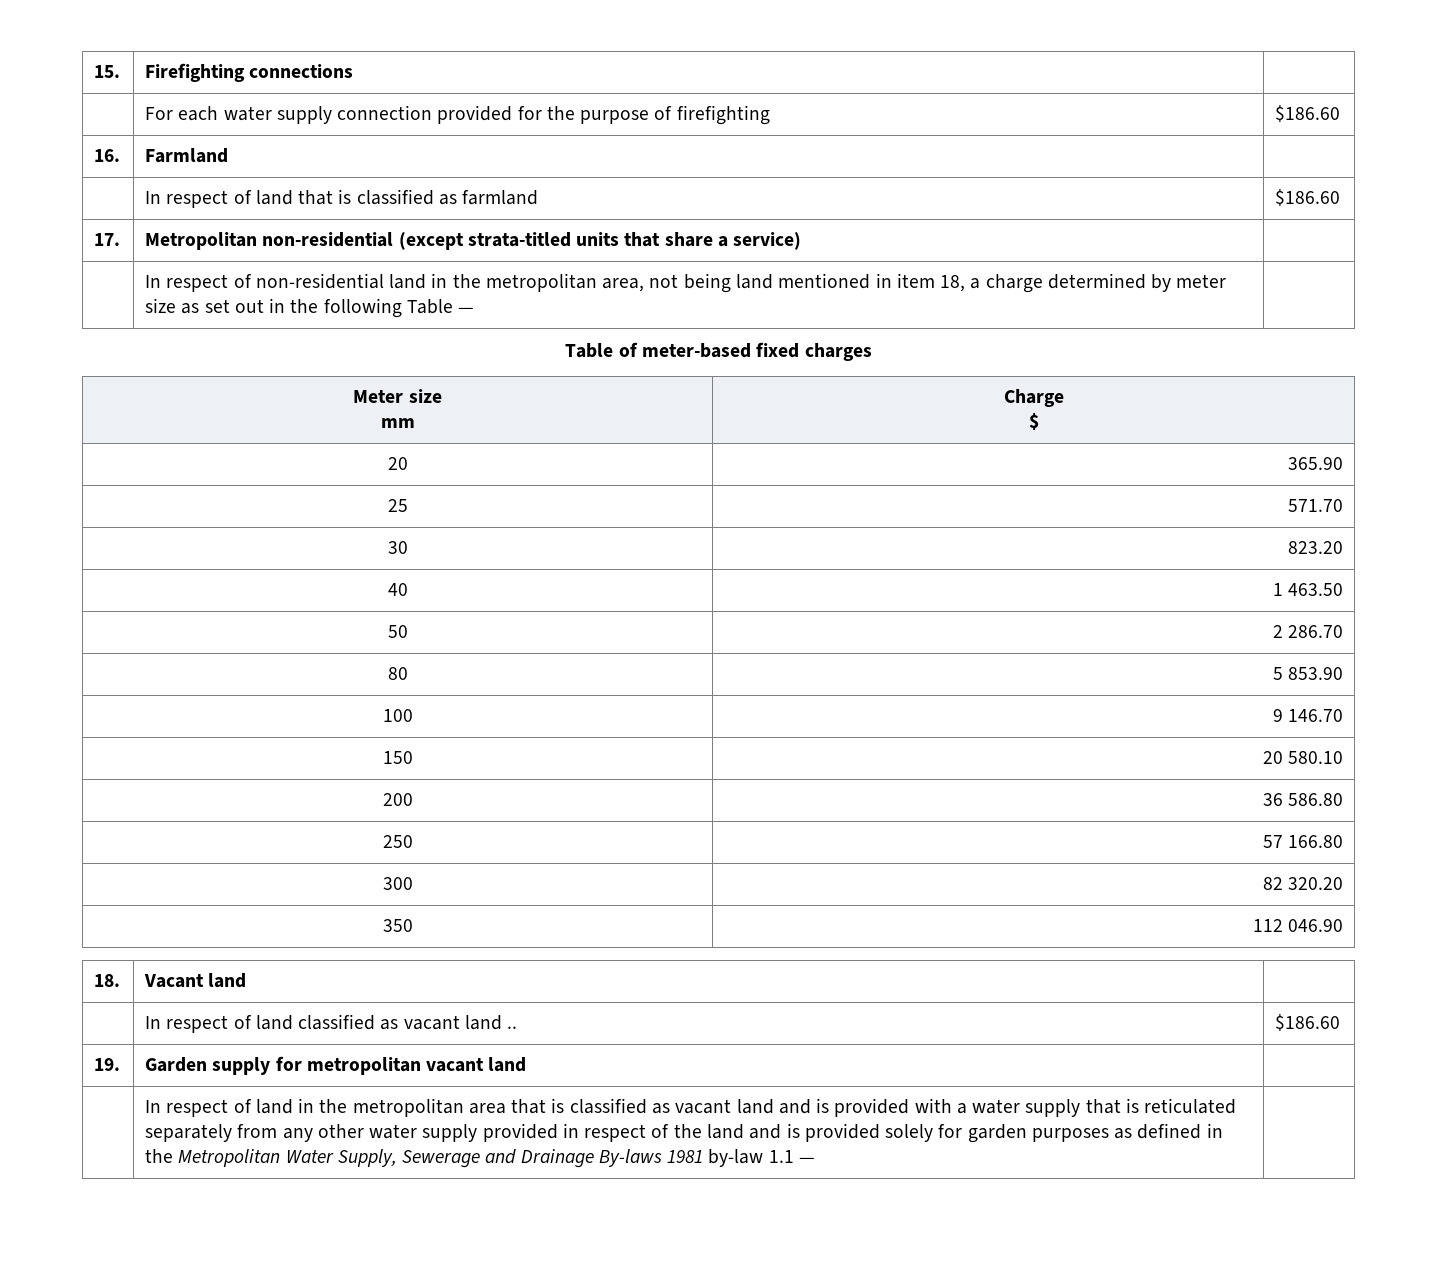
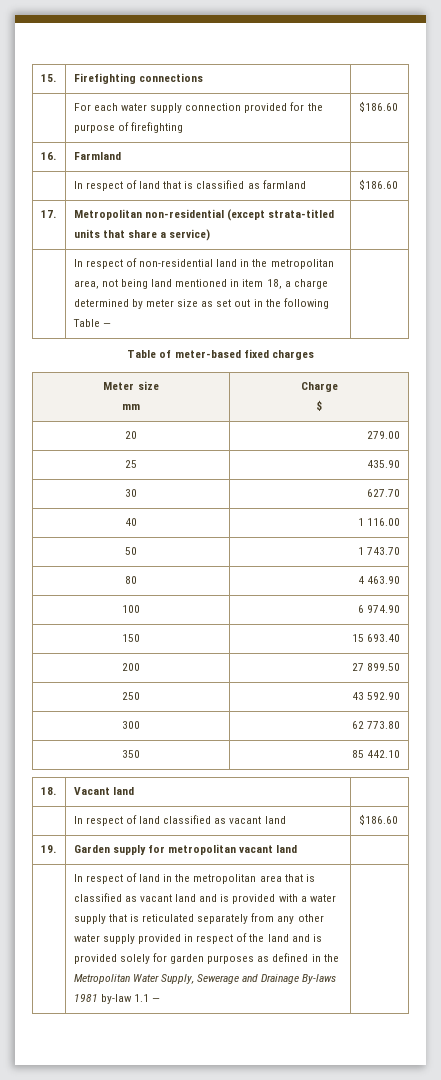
- 20 | 365.90
+ 20 | 279.00
- 25 | 571.70
+ 25 | 435.90
- 30 | 823.20
+ 30 | 627.70
- 40 | 1 463.50
+ 40 | 1 116.00
- 50 | 2 286.70
+ 50 | 1 743.70
- 80 | 5 853.90
+ 80 | 4 463.90
- 100 | 9 146.70
+ 100 | 6 974.90
- 150 | 20 580.10
+ 150 | 15 693.40
- 200 | 36 586.80
+ 200 | 27 899.50
- 250 | 57 166.80
+ 250 | 43 592.90
- 300 | 82 320.20
+ 300 | 62 773.80
- 350 | 112 046.90
+ 350 | 85 442.10
- | In respect of land classified as vacant land .. | $186.60
+ | In respect of land classified as vacant land | $186.60

